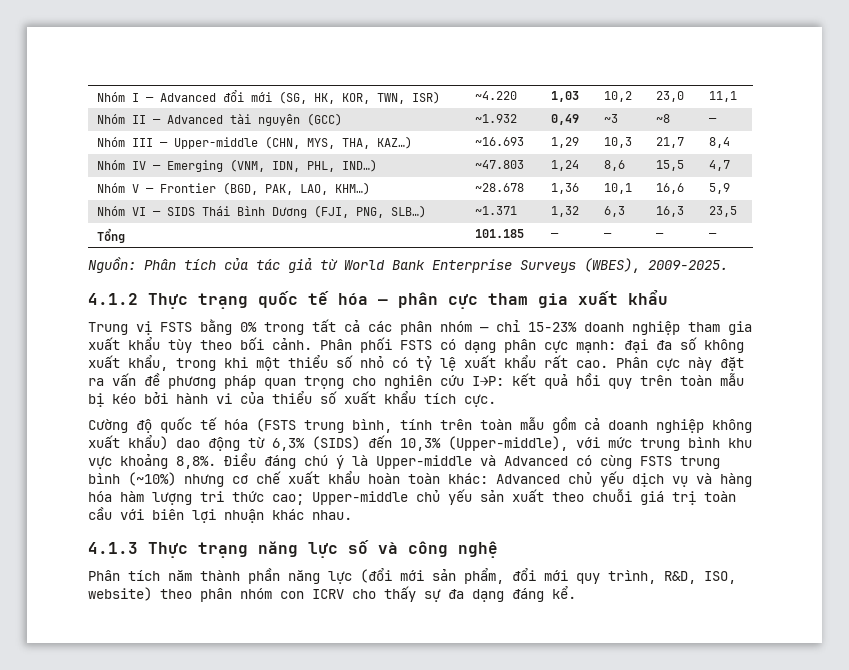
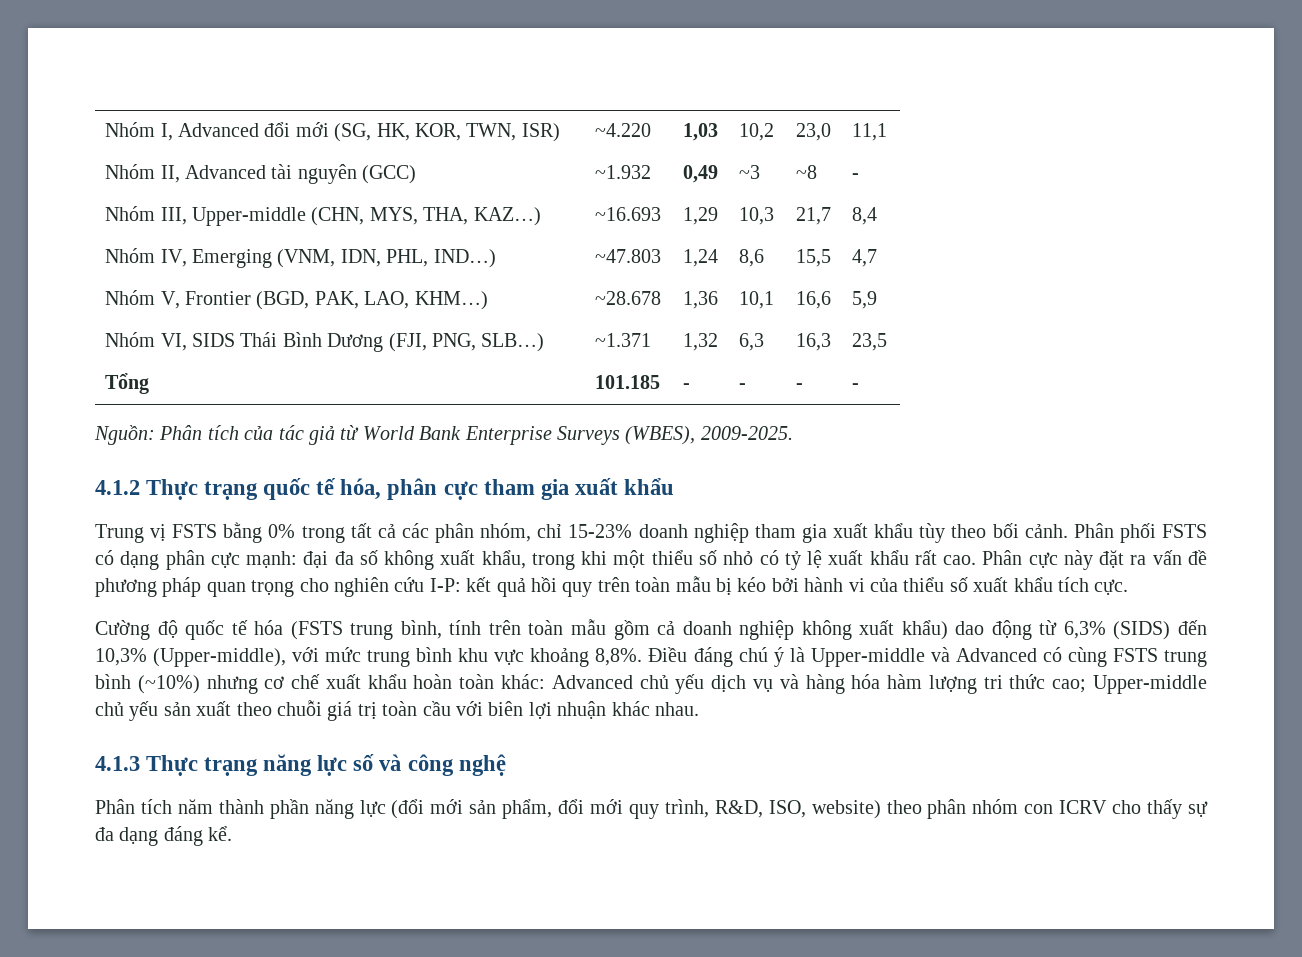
- Nhóm I — Advanced đổi mới (SG, HK, KOR, TWN, ISR) | ~4.220 | 1,03 | 10,2 | 23,0 | 11,1
+ Nhóm I, Advanced đổi mới (SG, HK, KOR, TWN, ISR) | ~4.220 | 1,03 | 10,2 | 23,0 | 11,1
- Nhóm II — Advanced tài nguyên (GCC) | ~1.932 | 0,49 | ~3 | ~8 | —
- Nhóm III — Upper-middle (CHN, MYS, THA, KAZ…) | ~16.693 | 1,29 | 10,3 | 21,7 | 8,4
+ Nhóm II, Advanced tài nguyên (GCC) | ~1.932 | 0,49 | ~3 | ~8 | -
+ Nhóm III, Upper-middle (CHN, MYS, THA, KAZ…) | ~16.693 | 1,29 | 10,3 | 21,7 | 8,4
- Nhóm IV — Emerging (VNM, IDN, PHL, IND…) | ~47.803 | 1,24 | 8,6 | 15,5 | 4,7
+ Nhóm IV, Emerging (VNM, IDN, PHL, IND…) | ~47.803 | 1,24 | 8,6 | 15,5 | 4,7
- Nhóm V — Frontier (BGD, PAK, LAO, KHM…) | ~28.678 | 1,36 | 10,1 | 16,6 | 5,9
+ Nhóm V, Frontier (BGD, PAK, LAO, KHM…) | ~28.678 | 1,36 | 10,1 | 16,6 | 5,9
- Nhóm VI — SIDS Thái Bình Dương (FJI, PNG, SLB…) | ~1.371 | 1,32 | 6,3 | 16,3 | 23,5
+ Nhóm VI, SIDS Thái Bình Dương (FJI, PNG, SLB…) | ~1.371 | 1,32 | 6,3 | 16,3 | 23,5
- Tổng | 101.185 | — | — | — | —
+ Tổng | 101.185 | - | - | - | -
- 4.1.2 Thực trạng quốc tế hóa — phân cực tham gia xuất khẩu
+ 4.1.2 Thực trạng quốc tế hóa, phân cực tham gia xuất khẩu
- Trung vị FSTS bằng 0% trong tất cả các phân nhóm — chỉ 15-23% doanh nghiệp tham gia xuất khẩu tùy theo bối cảnh.
+ Trung vị FSTS bằng 0% trong tất cả các phân nhóm, chỉ 15-23% doanh nghiệp tham gia xuất khẩu tùy theo bối cảnh.
- Phân cực này đặt ra vấn đề phương pháp quan trọng cho nghiên cứu I→P: kết quả hồi quy trên toàn mẫu bị kéo bởi hành vi của thiểu số xuất khẩu tích cực.
+ Phân cực này đặt ra vấn đề phương pháp quan trọng cho nghiên cứu I-P: kết quả hồi quy trên toàn mẫu bị kéo bởi hành vi của thiểu số xuất khẩu tích cực.

